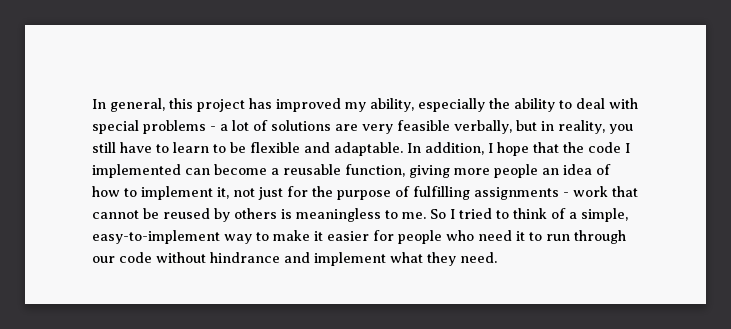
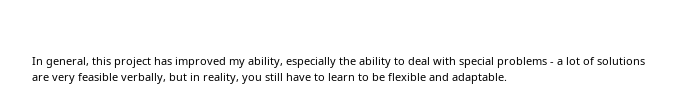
- In addition, I hope that the code I implemented can become a reusable function, giving more people an idea of how to implement it, not just for the purpose of fulfilling assignments - work that cannot be reused by others is meaningless to me. So I tried to think of a simple, easy-to-implement way to make it easier for people who need it to run through our code without hindrance and implement what they need.

